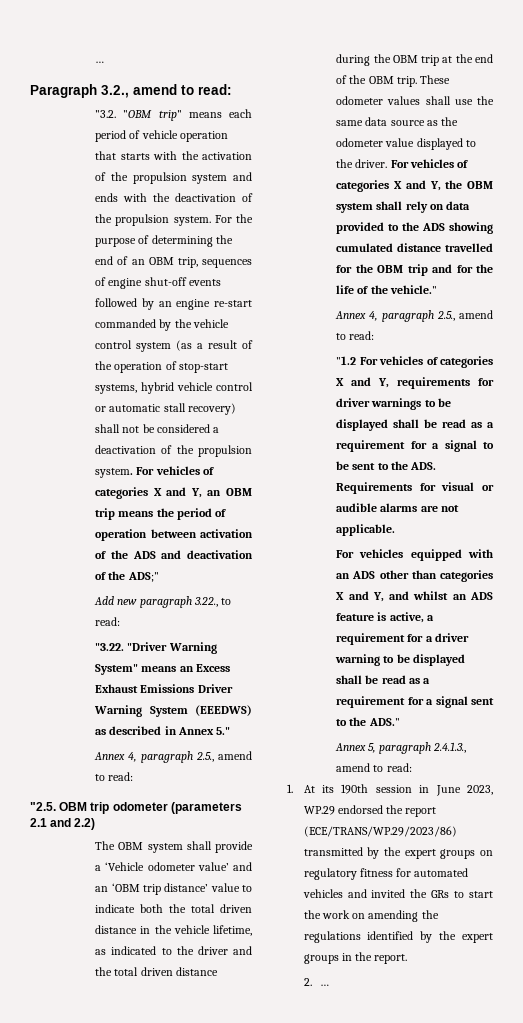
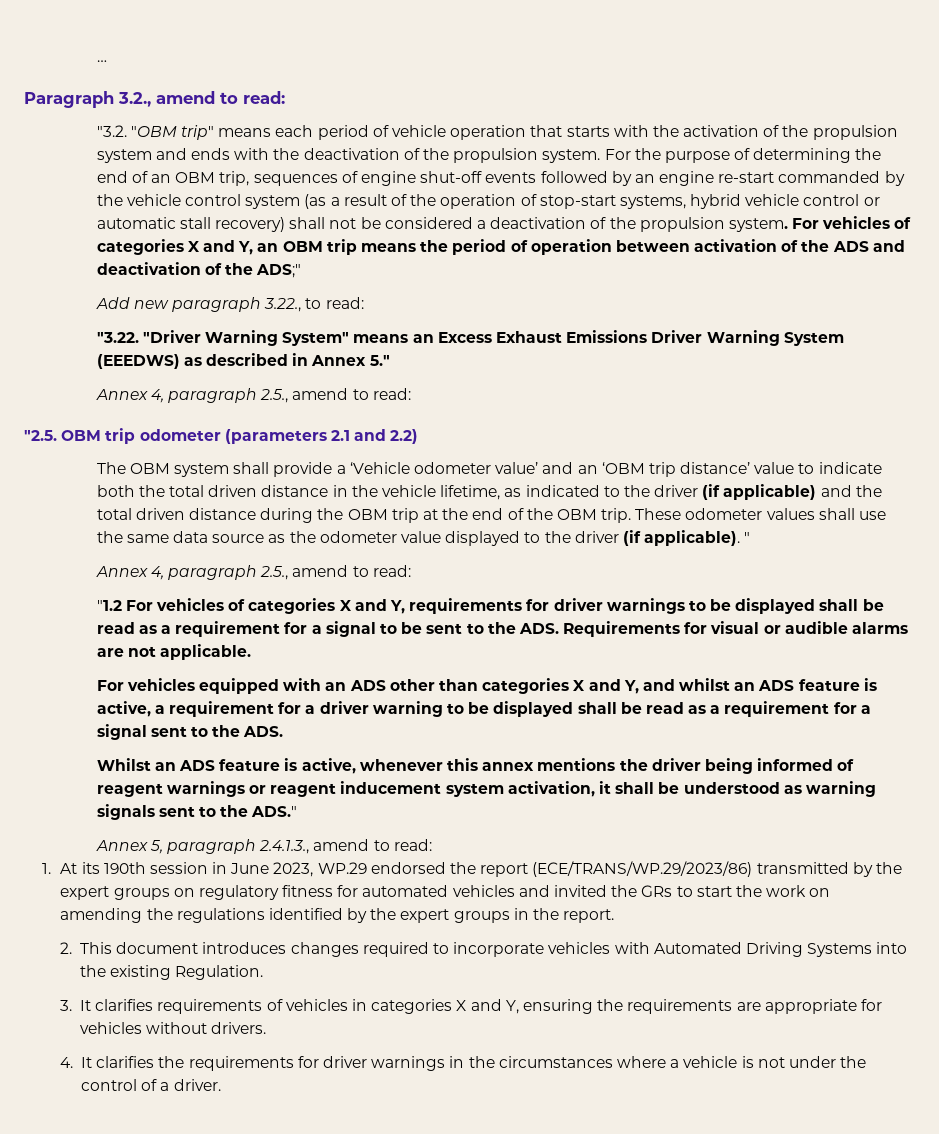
- The OBM system shall provide a ‘Vehicle odometer value’ and an ‘OBM trip distance’ value to indicate both the total driven distance in the vehicle lifetime, as indicated to the driver and the total driven distance during the OBM trip at the end of the OBM trip.
+ The OBM system shall provide a ‘Vehicle odometer value’ and an ‘OBM trip distance’ value to indicate both the total driven distance in the vehicle lifetime, as indicated to the driver (if applicable) and the total driven distance during the OBM trip at the end of the OBM trip.
- These odometer values shall use the same data source as the odometer value displayed to the driver. For vehicles of categories X and Y, the OBM system shall rely on data provided to the ADS showing cumulated distance travelled for the OBM trip and for the life of the vehicle."
+ These odometer values shall use the same data source as the odometer value displayed to the driver (if applicable). "
- For vehicles equipped with an ADS other than categories X and Y, and whilst an ADS feature is active, a requirement for a driver warning to be displayed shall be read as a requirement for a signal sent to the ADS."
+ For vehicles equipped with an ADS other than categories X and Y, and whilst an ADS feature is active, a requirement for a driver warning to be displayed shall be read as a requirement for a signal sent to the ADS.
+ Whilst an ADS feature is active, whenever this annex mentions the driver being informed of reagent warnings or reagent inducement system activation, it shall be understood as warning signals sent to the ADS."
- 2. …
+ 2. This document introduces changes required to incorporate vehicles with Automated Driving Systems into the existing Regulation.
+ 3. It clarifies requirements of vehicles in categories X and Y, ensuring the requirements are appropriate for vehicles without drivers.
+ 4. It clarifies the requirements for driver warnings in the circumstances where a vehicle is not under the control of a driver.

